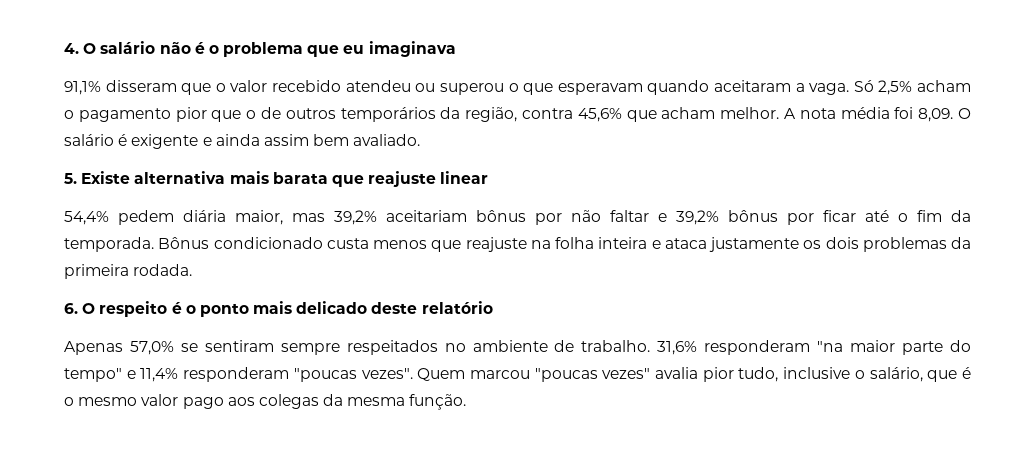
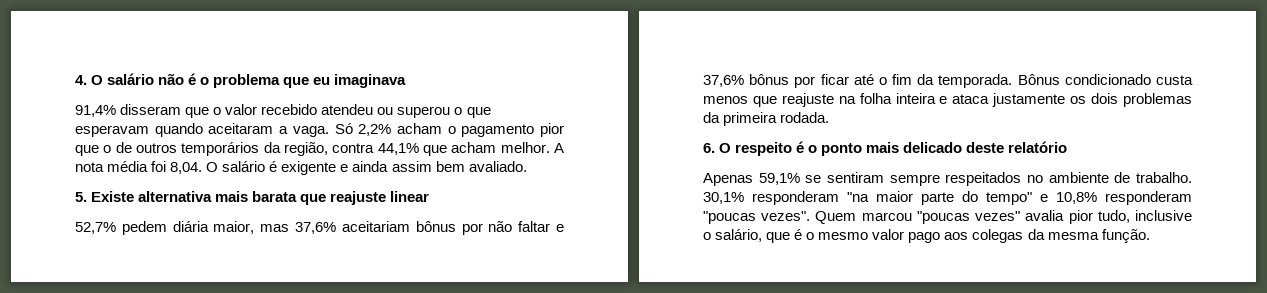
- 91,1% disseram que o valor recebido atendeu ou superou o que esperavam quando aceitaram a vaga.
+ 91,4% disseram que o valor recebido atendeu ou superou o que esperavam quando aceitaram a vaga.
- Só 2,5% acham o pagamento pior que o de outros temporários da região, contra 45,6% que acham melhor.
+ Só 2,2% acham o pagamento pior que o de outros temporários da região, contra 44,1% que acham melhor.
- A nota média foi 8,09.
+ A nota média foi 8,04.
- 54,4% pedem diária maior, mas 39,2% aceitariam bônus por não faltar e 39,2% bônus por ficar até o fim da temporada.
+ 52,7% pedem diária maior, mas 37,6% aceitariam bônus por não faltar e 37,6% bônus por ficar até o fim da temporada.
- Apenas 57,0% se sentiram sempre respeitados no ambiente de trabalho.
+ Apenas 59,1% se sentiram sempre respeitados no ambiente de trabalho.
- 31,6% responderam "na maior parte do tempo" e 11,4% responderam "poucas vezes".
+ 30,1% responderam "na maior parte do tempo" e 10,8% responderam "poucas vezes".

